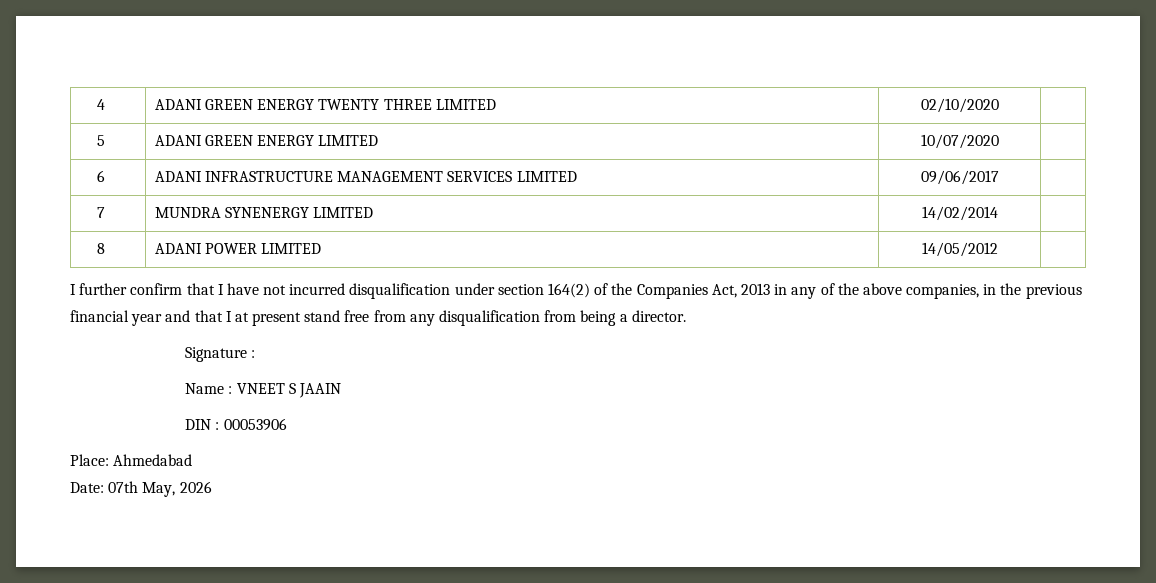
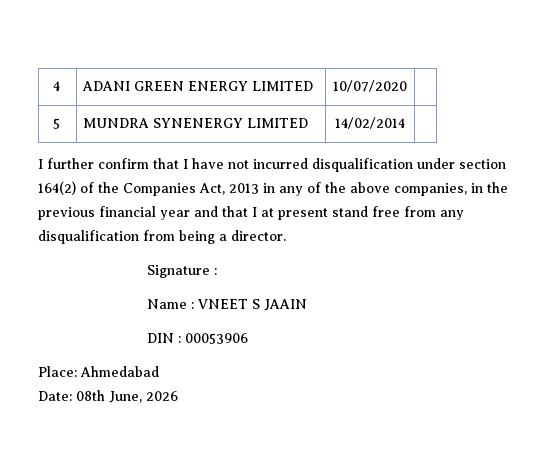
- 4 | ADANI GREEN ENERGY TWENTY THREE LIMITED | 02/10/2020 |
- 5 | ADANI GREEN ENERGY LIMITED | 10/07/2020 |
+ 4 | ADANI GREEN ENERGY LIMITED | 10/07/2020 |
- 6 | ADANI INFRASTRUCTURE MANAGEMENT SERVICES LIMITED | 09/06/2017 |
- 7 | MUNDRA SYNENERGY LIMITED | 14/02/2014 |
+ 5 | MUNDRA SYNENERGY LIMITED | 14/02/2014 |
- 8 | ADANI POWER LIMITED | 14/05/2012 |
- Date: 07th May, 2026
+ Date: 08th June, 2026

